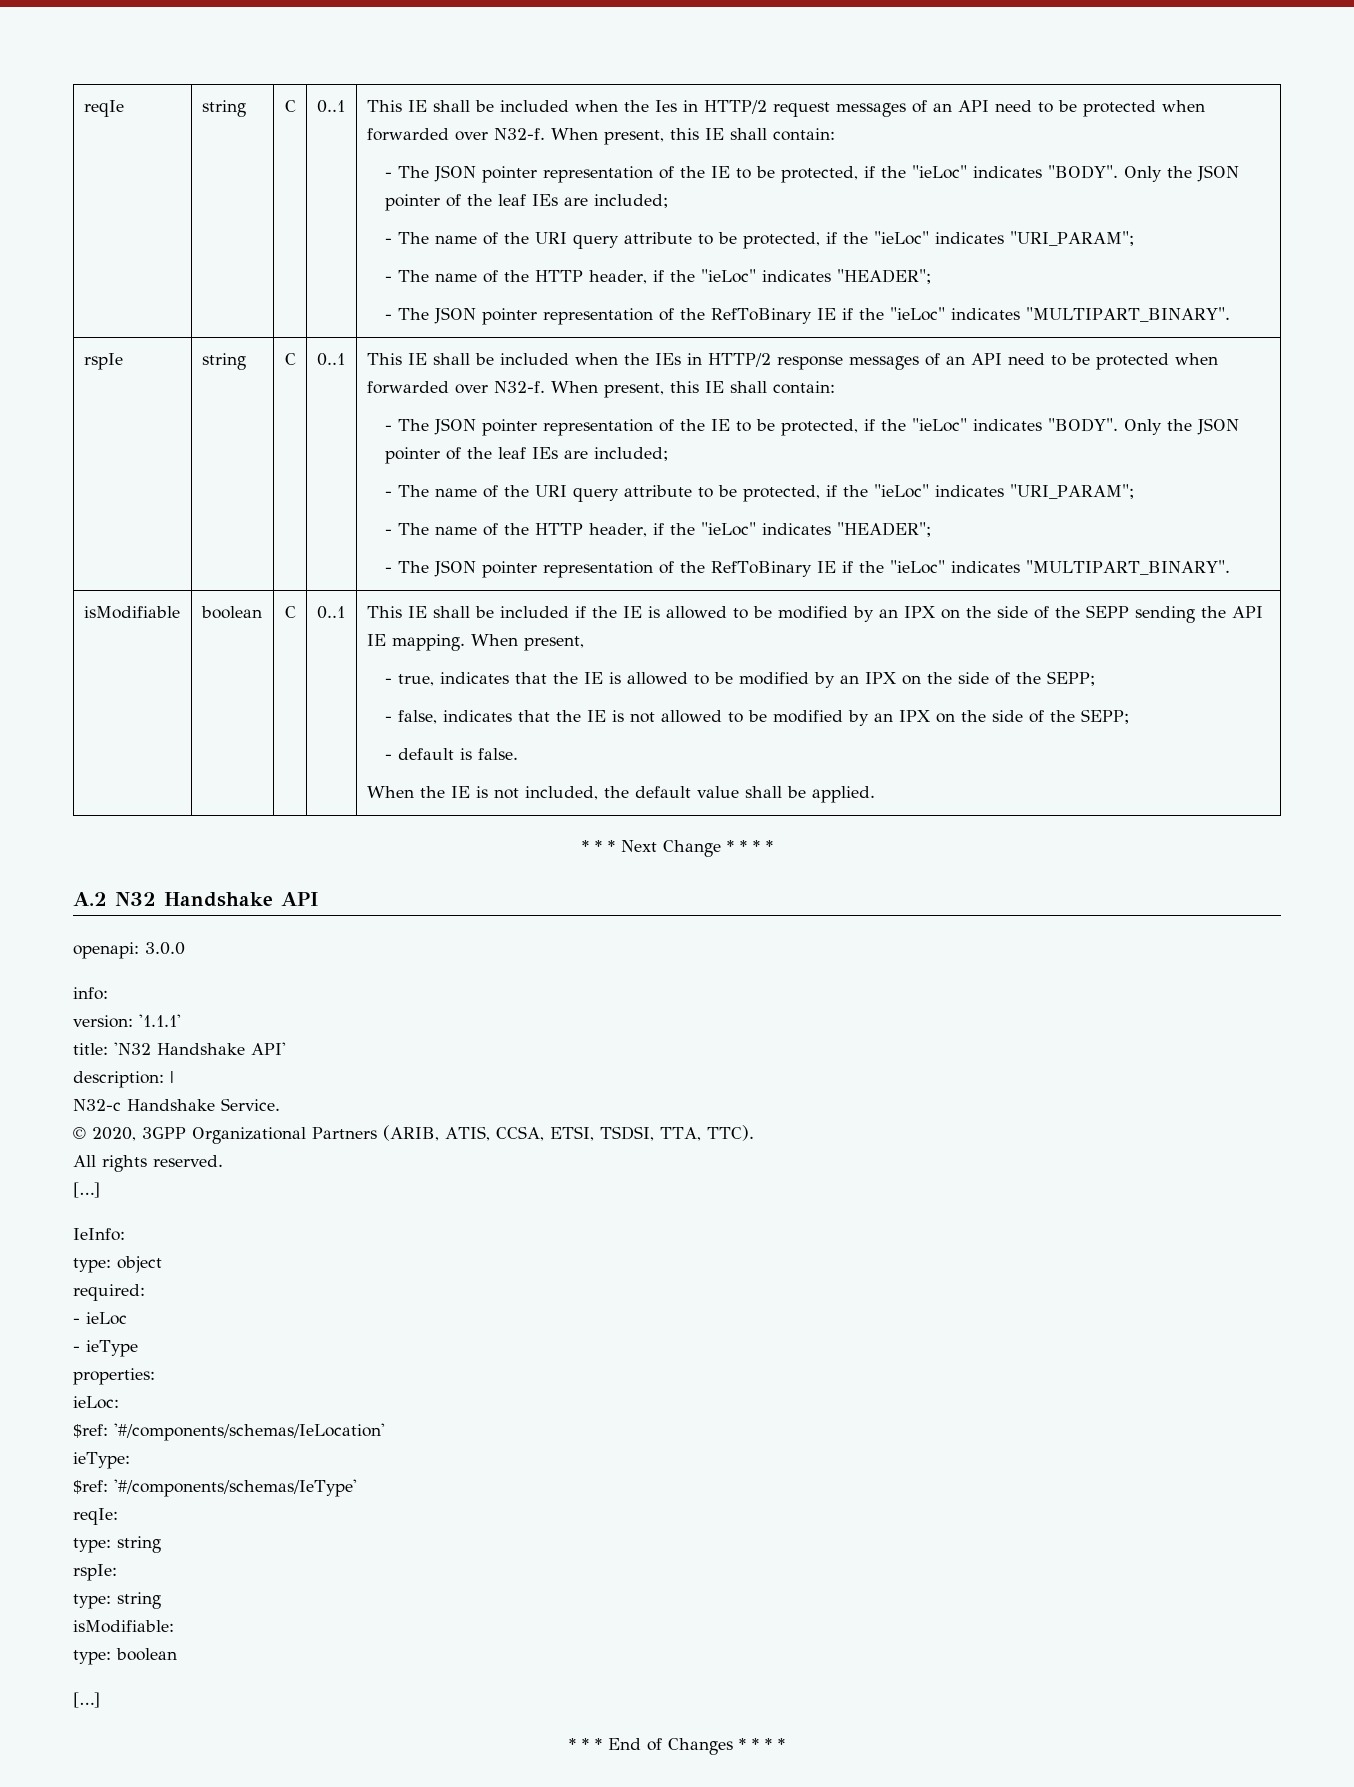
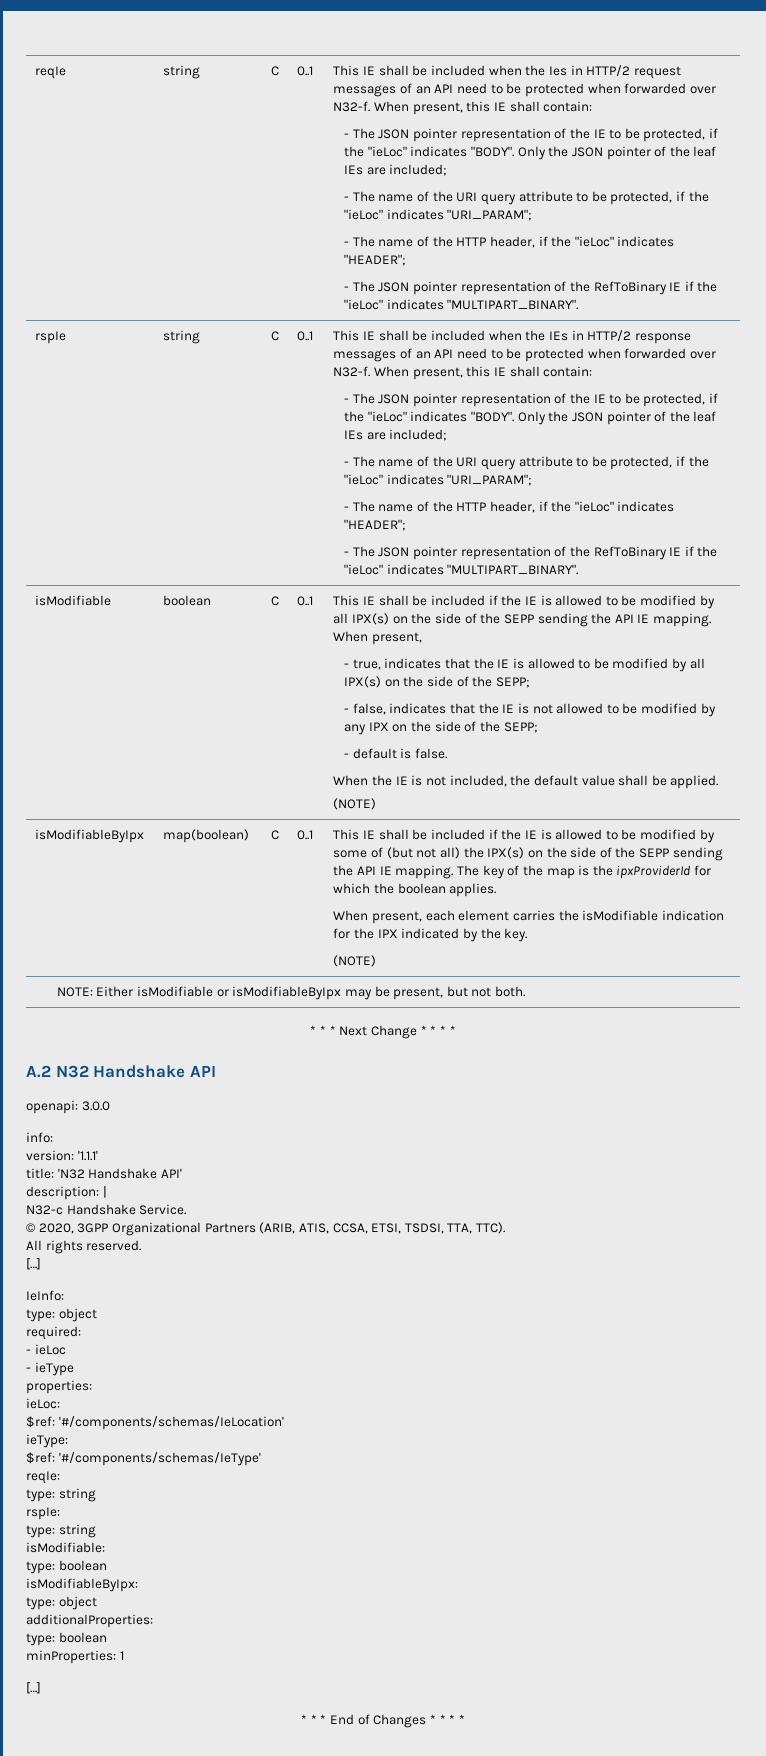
- This IE shall be included if the IE is allowed to be modified by an IPX on the side of the SEPP sending the API IE mapping.
+ This IE shall be included if the IE is allowed to be modified by all IPX(s) on the side of the SEPP sending the API IE mapping.
- - true, indicates that the IE is allowed to be modified by an IPX on the side of the SEPP;
+ - true, indicates that the IE is allowed to be modified by all IPX(s) on the side of the SEPP;
- - false, indicates that the IE is not allowed to be modified by an IPX on the side of the SEPP;
+ - false, indicates that the IE is not allowed to be modified by any IPX on the side of the SEPP;
  When the IE is not included, the default value shall be applied.
+ (NOTE)
+ isModifiableByIpx | map(boolean) | C | 0..1 | This IE shall be included if the IE is allowed to be modified by some of (but not all) the IPX(s) on the side of the SEPP sending the API IE mapping. The key of the map is the ipxProviderId for which the boolean applies.
+ When present, each element carries the isModifiable indication for the IPX indicated by the key.
+ (NOTE)
+ NOTE: Either isModifiable or isModifiableByIpx may be present, but not both.
+ isModifiableByIpx:
+ type: object
+ additionalProperties:
+ type: boolean
+ minProperties: 1

